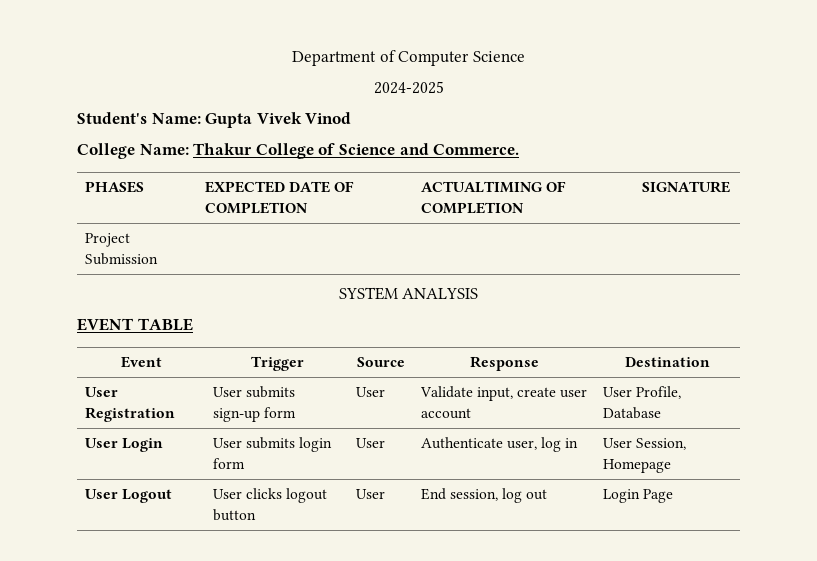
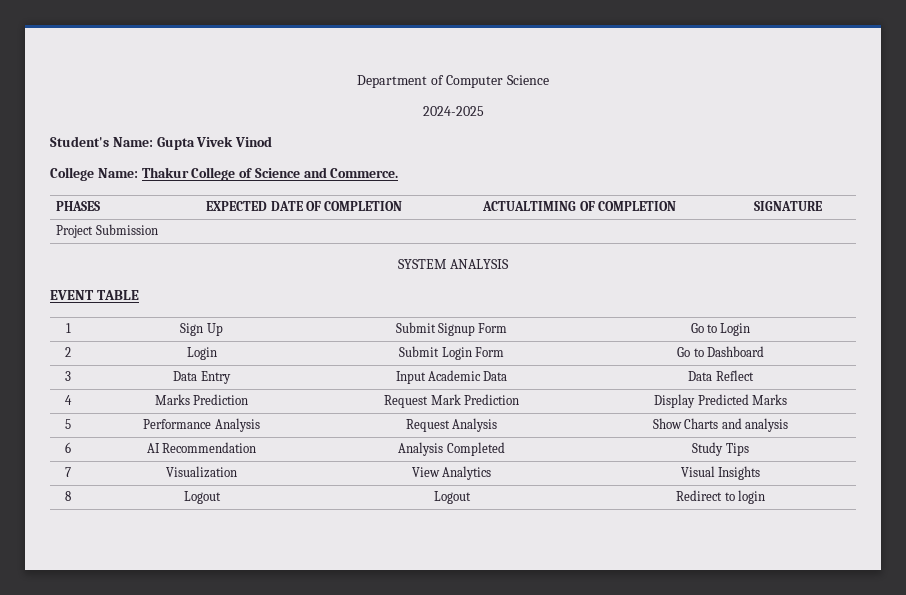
- Event | Trigger | Source | Response | Destination
- User Registration | User submits sign-up form | User | Validate input, create user account | User Profile, Database
- User Login | User submits login form | User | Authenticate user, log in | User Session, Homepage
- User Logout | User clicks logout button | User | End session, log out | Login Page
+ 1 | Sign Up | Submit Signup Form | Go to Login
+ 2 | Login | Submit Login Form | Go to Dashboard
+ 3 | Data Entry | Input Academic Data | Data Reflect
+ 4 | Marks Prediction | Request Mark Prediction | Display Predicted Marks
+ 5 | Performance Analysis | Request Analysis | Show Charts and analysis
+ 6 | AI Recommendation | Analysis Completed | Study Tips
+ 7 | Visualization | View Analytics | Visual Insights
+ 8 | Logout | Logout | Redirect to login

